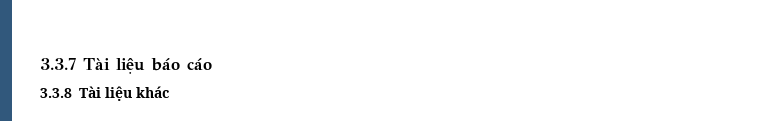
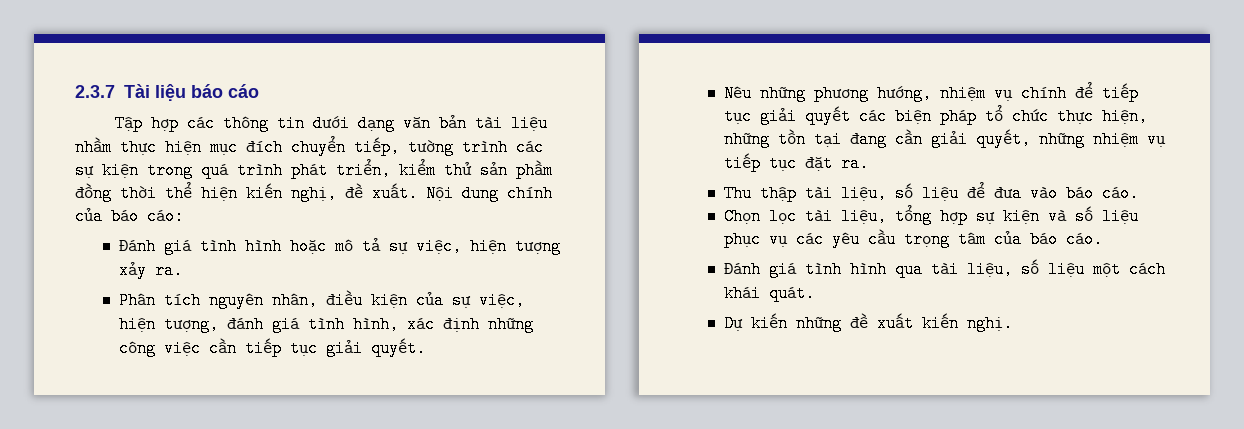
- 3.3.7 Tài liệu báo cáo
+ 2.3.7 Tài liệu báo cáo
- 3.3.8 Tài liệu khác
+ Tập hợp các thông tin dưới dạng văn bản tài liệu nhầm thực hiện mục đích chuyển tiếp, tường trình các sự kiện trong quá trình phát triển, kiểm thử sản phầm đồng thời thể hiện kiến nghị, đề xuất. Nội dung chính của báo cáo:
+ Đánh giá tình hình hoặc mô tả sự việc, hiện tượng xảy ra.
+ Phân tích nguyên nhân, điều kiện của sự việc, hiện tượng, đánh giá tình hình, xác định những công việc cần tiếp tục giải quyết.
+ Nêu những phương hướng, nhiệm vụ chính để tiếp tục giải quyết các biện pháp tổ chức thực hiện, những tồn tại đang cần giải quyết, những nhiệm vụ tiếp tục đặt ra.
+ Thu thập tài liệu, số liệu để đưa vào báo cáo.
+ Chọn lọc tài liệu, tổng hợp sự kiện và số liệu phục vụ các yêu cầu trọng tâm của báo cáo.
+ Đánh giá tình hình qua tài liệu, số liệu một cách khái quát.
+ Dự kiến những đề xuất kiến nghị.

